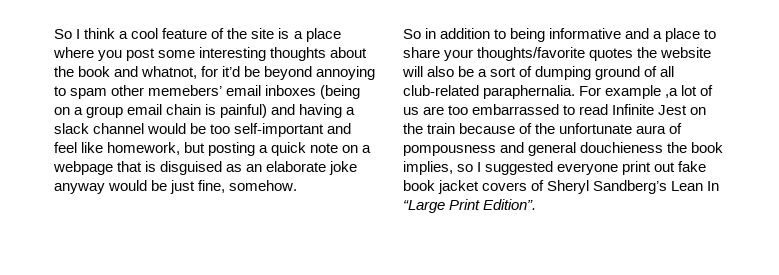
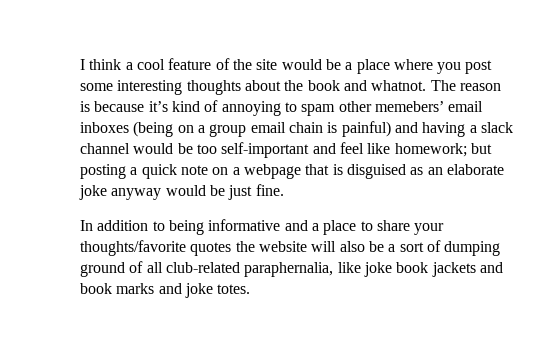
- So I think a cool feature of the site is a place where you post some interesting thoughts about the book and whatnot, for it’d be beyond annoying to spam other memebers’ email inboxes (being on a group email chain is painful) and having a slack channel would be too self-important and feel like homework, but posting a quick note on a webpage that is disguised as an elaborate joke anyway would be just fine, somehow.
- So in addition to being informative and a place to share your thoughts/favorite quotes the website will also be a sort of dumping ground of all club-related paraphernalia. For example ,a lot of us are too embarrassed to read Infinite Jest on the train because of the unfortunate aura of pompousness and general douchieness the book implies, so I suggested everyone print out fake book jacket covers of Sheryl Sandberg’s Lean In “Large Print Edition”.
+ I think a cool feature of the site would be a place where you post some interesting thoughts about the book and whatnot. The reason is because it’s kind of annoying to spam other memebers’ email inboxes (being on a group email chain is painful) and having a slack channel would be too self-important and feel like homework; but posting a quick note on a webpage that is disguised as an elaborate joke anyway would be just fine.
+ In addition to being informative and a place to share your thoughts/favorite quotes the website will also be a sort of dumping ground of all club-related paraphernalia, like joke book jackets and book marks and joke totes.

